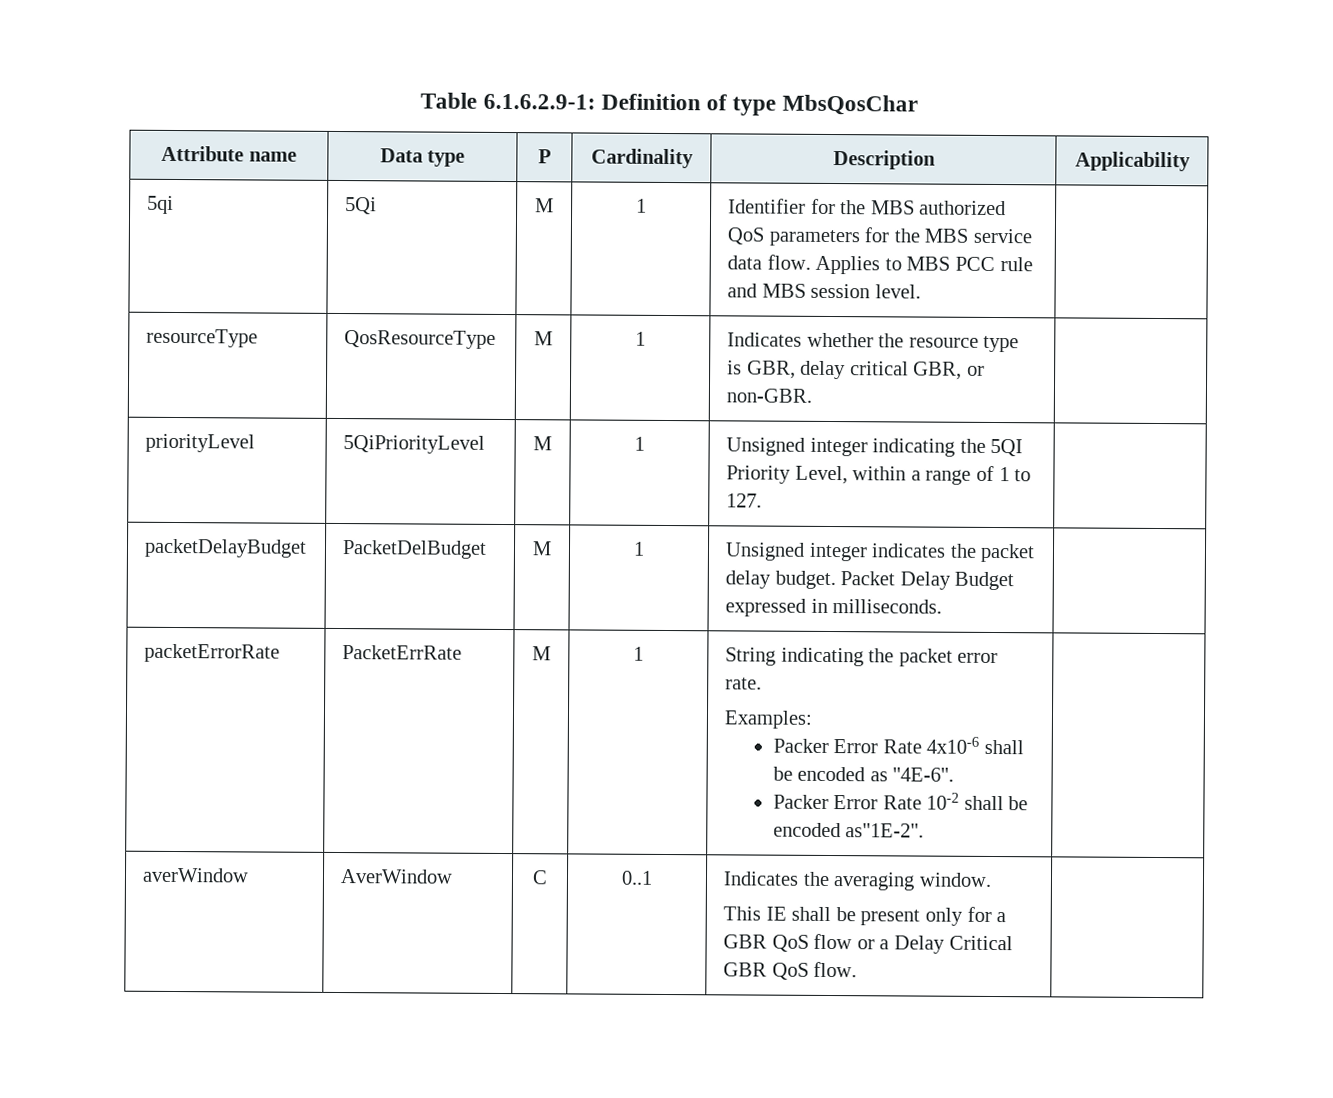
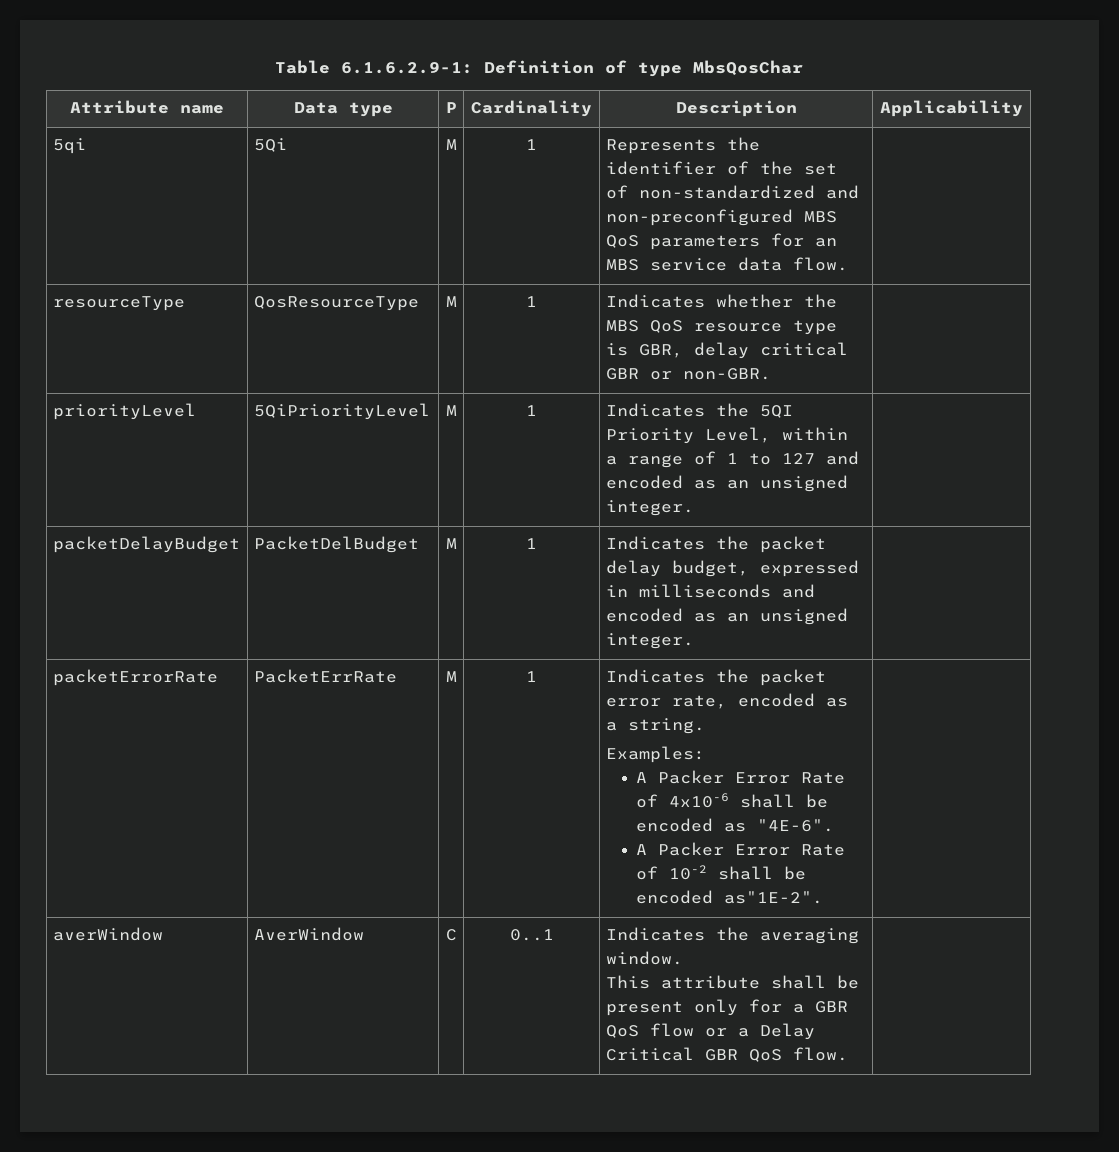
- 5qi | 5Qi | M | 1 | Identifier for the MBS authorized QoS parameters for the MBS service data flow. Applies to MBS PCC rule and MBS session level. |
+ 5qi | 5Qi | M | 1 | Represents the identifier of the set of non-standardized and non-preconfigured MBS QoS parameters for an MBS service data flow. |
- resourceType | QosResourceType | M | 1 | Indicates whether the resource type is GBR, delay critical GBR, or non-GBR. |
+ resourceType | QosResourceType | M | 1 | Indicates whether the MBS QoS resource type is GBR, delay critical GBR or non-GBR. |
- priorityLevel | 5QiPriorityLevel | M | 1 | Unsigned integer indicating the 5QI Priority Level, within a range of 1 to 127. |
- packetDelayBudget | PacketDelBudget | M | 1 | Unsigned integer indicates the packet delay budget. Packet Delay Budget expressed in milliseconds. |
+ priorityLevel | 5QiPriorityLevel | M | 1 | Indicates the 5QI Priority Level, within a range of 1 to 127 and encoded as an unsigned integer. |
+ packetDelayBudget | PacketDelBudget | M | 1 | Indicates the packet delay budget, expressed in milliseconds and encoded as an unsigned integer. |
- packetErrorRate | PacketErrRate | M | 1 | String indicating the packet error rate.
+ packetErrorRate | PacketErrRate | M | 1 | Indicates the packet error rate, encoded as a string.
  Examples:
- Packer Error Rate 4x10-6 shall be encoded as "4E-6".
- Packer Error Rate 10-2 shall be encoded as"1E-2". |
+ A Packer Error Rate of 4x10-6 shall be encoded as "4E-6".
+ A Packer Error Rate of 10-2 shall be encoded as"1E-2". |
  averWindow | AverWindow | C | 0..1 | Indicates the averaging window.
- This IE shall be present only for a GBR QoS flow or a Delay Critical GBR QoS flow. |
+ This attribute shall be present only for a GBR QoS flow or a Delay Critical GBR QoS flow. |

